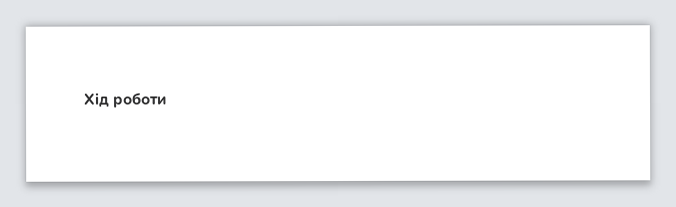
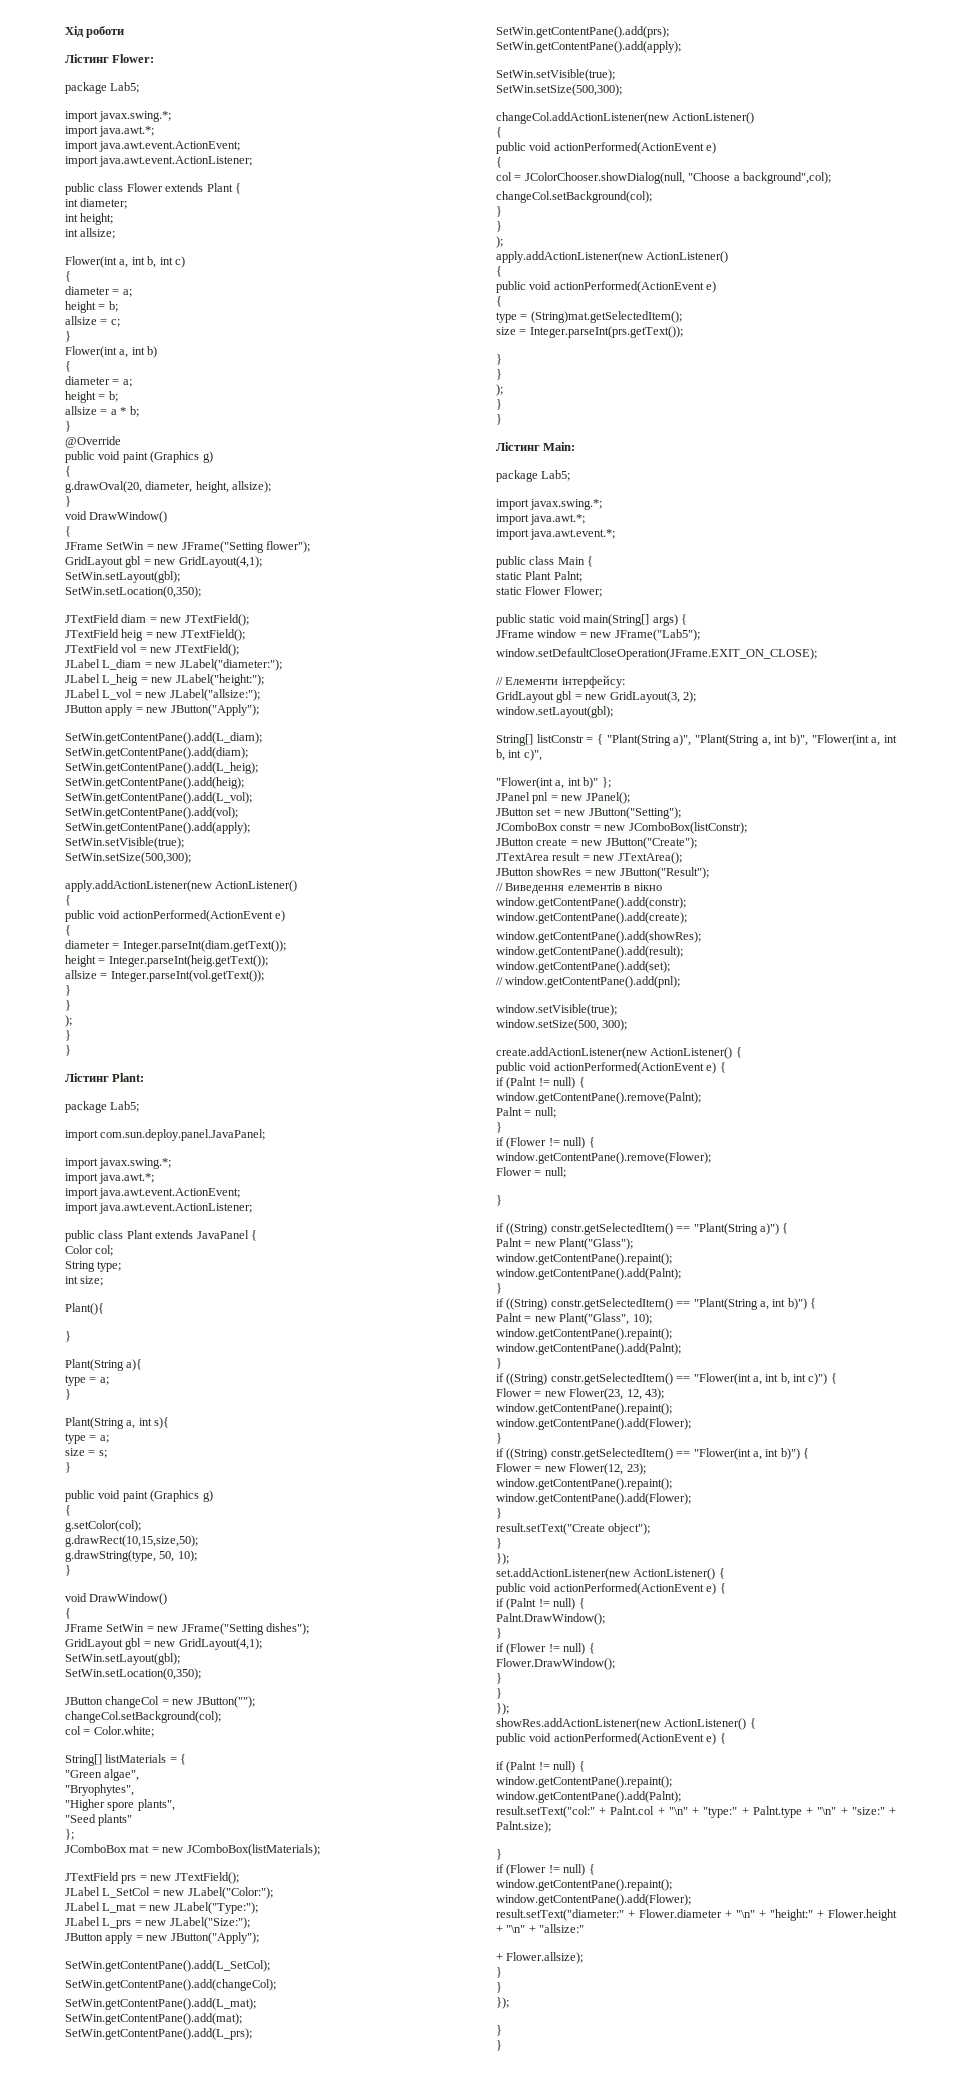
+ Лістинг Flower:
+ package Lab5;
+ import javax.swing.*;
+ import java.awt.*;
+ import java.awt.event.ActionEvent;
+ import java.awt.event.ActionListener;
+ public class Flower extends Plant {
+ int diameter;
+ int height;
+ int allsize;
+ Flower(int a, int b, int c)
+ {
+ diameter = a;
+ height = b;
+ allsize = c;
+ }
+ Flower(int a, int b)
+ {
+ diameter = a;
+ height = b;
+ allsize = a * b;
+ }
+ @Override
+ public void paint (Graphics g)
+ {
+ g.drawOval(20, diameter, height, allsize);
+ }
+ void DrawWindow()
+ {
+ JFrame SetWin = new JFrame("Setting flower");
+ GridLayout gbl = new GridLayout(4,1);
+ SetWin.setLayout(gbl);
+ SetWin.setLocation(0,350);
+ JTextField diam = new JTextField();
+ JTextField heig = new JTextField();
+ JTextField vol = new JTextField();
+ JLabel L_diam = new JLabel("diameter:");
+ JLabel L_heig = new JLabel("height:");
+ JLabel L_vol = new JLabel("allsize:");
+ JButton apply = new JButton("Apply");
+ SetWin.getContentPane().add(L_diam);
+ SetWin.getContentPane().add(diam);
+ SetWin.getContentPane().add(L_heig);
+ SetWin.getContentPane().add(heig);
+ SetWin.getContentPane().add(L_vol);
+ SetWin.getContentPane().add(vol);
+ SetWin.getContentPane().add(apply);
+ SetWin.setVisible(true);
+ SetWin.setSize(500,300);
+ apply.addActionListener(new ActionListener()
+ {
+ public void actionPerformed(ActionEvent e)
+ {
+ diameter = Integer.parseInt(diam.getText());
+ height = Integer.parseInt(heig.getText());
+ allsize = Integer.parseInt(vol.getText());
+ }
+ }
+ );
+ }
+ }
+ Лістинг Plant:
+ package Lab5;
+ import com.sun.deploy.panel.JavaPanel;
+ import javax.swing.*;
+ import java.awt.*;
+ import java.awt.event.ActionEvent;
+ import java.awt.event.ActionListener;
+ public class Plant extends JavaPanel {
+ Color col;
+ String type;
+ int size;
+ Plant(){
+ }
+ Plant(String a){
+ type = a;
+ }
+ Plant(String a, int s){
+ type = a;
+ size = s;
+ }
+ public void paint (Graphics g)
+ {
+ g.setColor(col);
+ g.drawRect(10,15,size,50);
+ g.drawString(type, 50, 10);
+ }
+ void DrawWindow()
+ {
+ JFrame SetWin = new JFrame("Setting dishes");
+ GridLayout gbl = new GridLayout(4,1);
+ SetWin.setLayout(gbl);
+ SetWin.setLocation(0,350);
+ JButton changeCol = new JButton("");
+ changeCol.setBackground(col);
+ col = Color.white;
+ String[] listMaterials = {
+ "Green algae",
+ "Bryophytes",
+ "Higher spore plants",
+ "Seed plants"
+ };
+ JComboBox mat = new JComboBox(listMaterials);
+ JTextField prs = new JTextField();
+ JLabel L_SetCol = new JLabel("Color:");
+ JLabel L_mat = new JLabel("Type:");
+ JLabel L_prs = new JLabel("Size:");
+ JButton apply = new JButton("Apply");
+ SetWin.getContentPane().add(L_SetCol);
+ SetWin.getContentPane().add(changeCol);
+ SetWin.getContentPane().add(L_mat);
+ SetWin.getContentPane().add(mat);
+ SetWin.getContentPane().add(L_prs);
+ SetWin.getContentPane().add(prs);
+ SetWin.getContentPane().add(apply);
+ SetWin.setVisible(true);
+ SetWin.setSize(500,300);
+ changeCol.addActionListener(new ActionListener()
+ {
+ public void actionPerformed(ActionEvent e)
+ {
+ col = JColorChooser.showDialog(null, "Choose a background",col);
+ changeCol.setBackground(col);
+ }
+ }
+ );
+ apply.addActionListener(new ActionListener()
+ {
+ public void actionPerformed(ActionEvent e)
+ {
+ type = (String)mat.getSelectedItem();
+ size = Integer.parseInt(prs.getText());
+ }
+ }
+ );
+ }
+ }
+ Лістинг Main:
+ package Lab5;
+ import javax.swing.*;
+ import java.awt.*;
+ import java.awt.event.*;
+ public class Main {
+ static Plant Palnt;
+ static Flower Flower;
+ public static void main(String[] args) {
+ JFrame window = new JFrame("Lab5");
+ window.setDefaultCloseOperation(JFrame.EXIT_ON_CLOSE);
+ // Елементи інтерфейсу:
+ GridLayout gbl = new GridLayout(3, 2);
+ window.setLayout(gbl);
+ String[] listConstr = { "Plant(String a)", "Plant(String a, int b)", "Flower(int a, int b, int c)",
+ "Flower(int a, int b)" };
+ JPanel pnl = new JPanel();
+ JButton set = new JButton("Setting");
+ JComboBox constr = new JComboBox(listConstr);
+ JButton create = new JButton("Create");
+ JTextArea result = new JTextArea();
+ JButton showRes = new JButton("Result");
+ // Виведення елементів в вікно
+ window.getContentPane().add(constr);
+ window.getContentPane().add(create);
+ window.getContentPane().add(showRes);
+ window.getContentPane().add(result);
+ window.getContentPane().add(set);
+ // window.getContentPane().add(pnl);
+ window.setVisible(true);
+ window.setSize(500, 300);
+ create.addActionListener(new ActionListener() {
+ public void actionPerformed(ActionEvent e) {
+ if (Palnt != null) {
+ window.getContentPane().remove(Palnt);
+ Palnt = null;
+ }
+ if (Flower != null) {
+ window.getContentPane().remove(Flower);
+ Flower = null;
+ }
+ if ((String) constr.getSelectedItem() == "Plant(String a)") {
+ Palnt = new Plant("Glass");
+ window.getContentPane().repaint();
+ window.getContentPane().add(Palnt);
+ }
+ if ((String) constr.getSelectedItem() == "Plant(String a, int b)") {
+ Palnt = new Plant("Glass", 10);
+ window.getContentPane().repaint();
+ window.getContentPane().add(Palnt);
+ }
+ if ((String) constr.getSelectedItem() == "Flower(int a, int b, int c)") {
+ Flower = new Flower(23, 12, 43);
+ window.getContentPane().repaint();
+ window.getContentPane().add(Flower);
+ }
+ if ((String) constr.getSelectedItem() == "Flower(int a, int b)") {
+ Flower = new Flower(12, 23);
+ window.getContentPane().repaint();
+ window.getContentPane().add(Flower);
+ }
+ result.setText("Create object");
+ }
+ });
+ set.addActionListener(new ActionListener() {
+ public void actionPerformed(ActionEvent e) {
+ if (Palnt != null) {
+ Palnt.DrawWindow();
+ }
+ if (Flower != null) {
+ Flower.DrawWindow();
+ }
+ }
+ });
+ showRes.addActionListener(new ActionListener() {
+ public void actionPerformed(ActionEvent e) {
+ if (Palnt != null) {
+ window.getContentPane().repaint();
+ window.getContentPane().add(Palnt);
+ result.setText("col:" + Palnt.col + "\n" + "type:" + Palnt.type + "\n" + "size:" + Palnt.size);
+ }
+ if (Flower != null) {
+ window.getContentPane().repaint();
+ window.getContentPane().add(Flower);
+ result.setText("diameter:" + Flower.diameter + "\n" + "height:" + Flower.height + "\n" + "allsize:"
+ + Flower.allsize);
+ }
+ }
+ });
+ }
+ }

